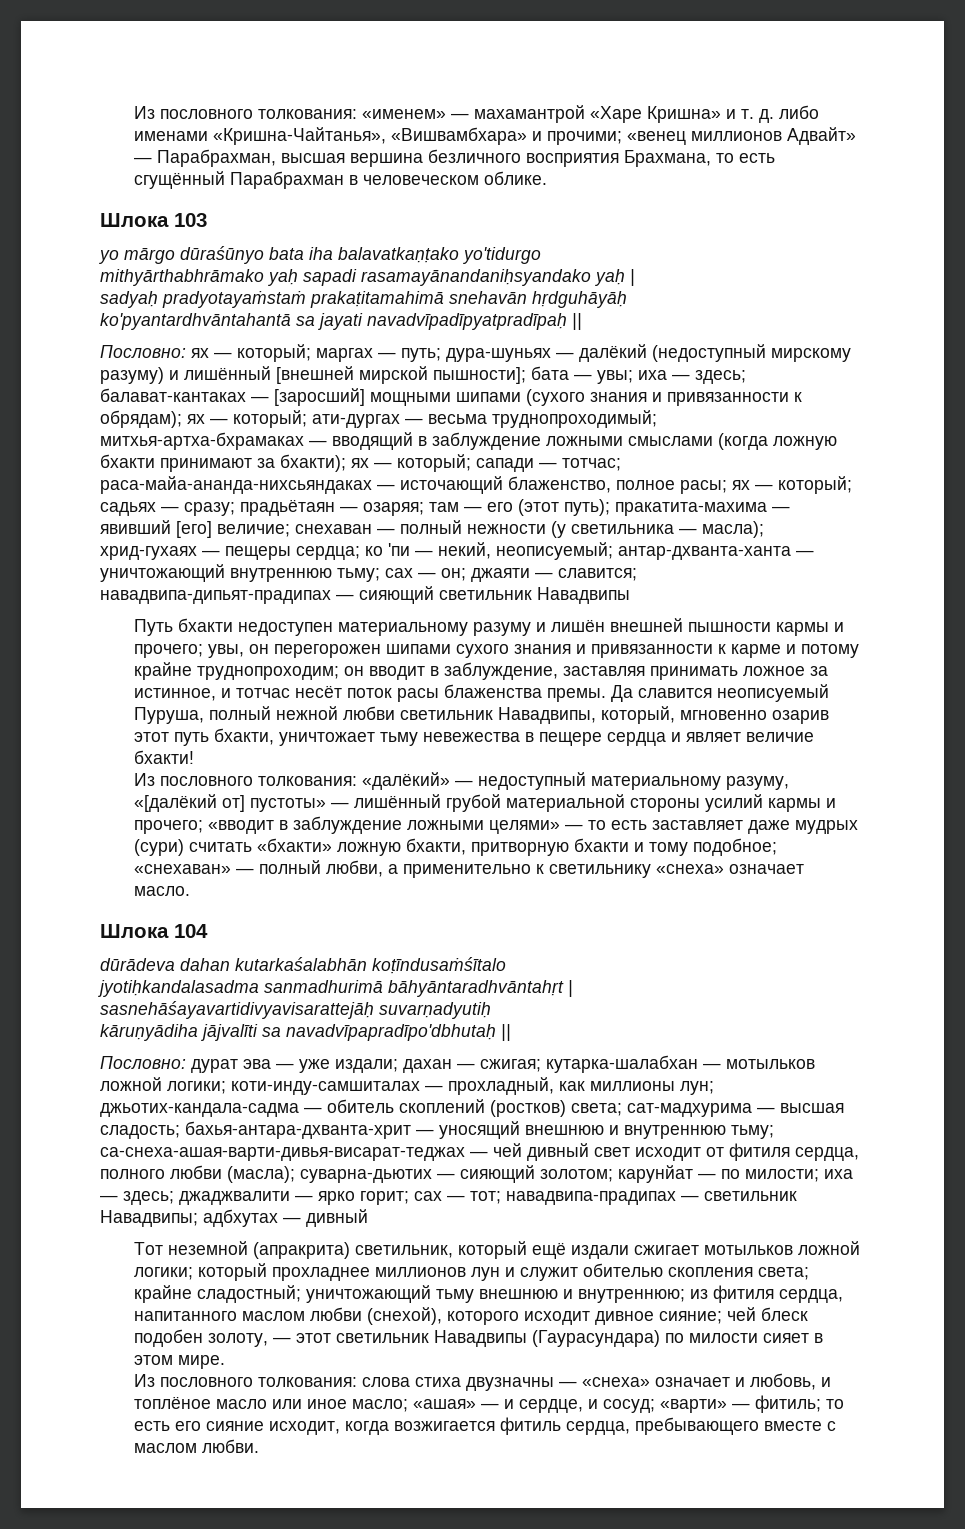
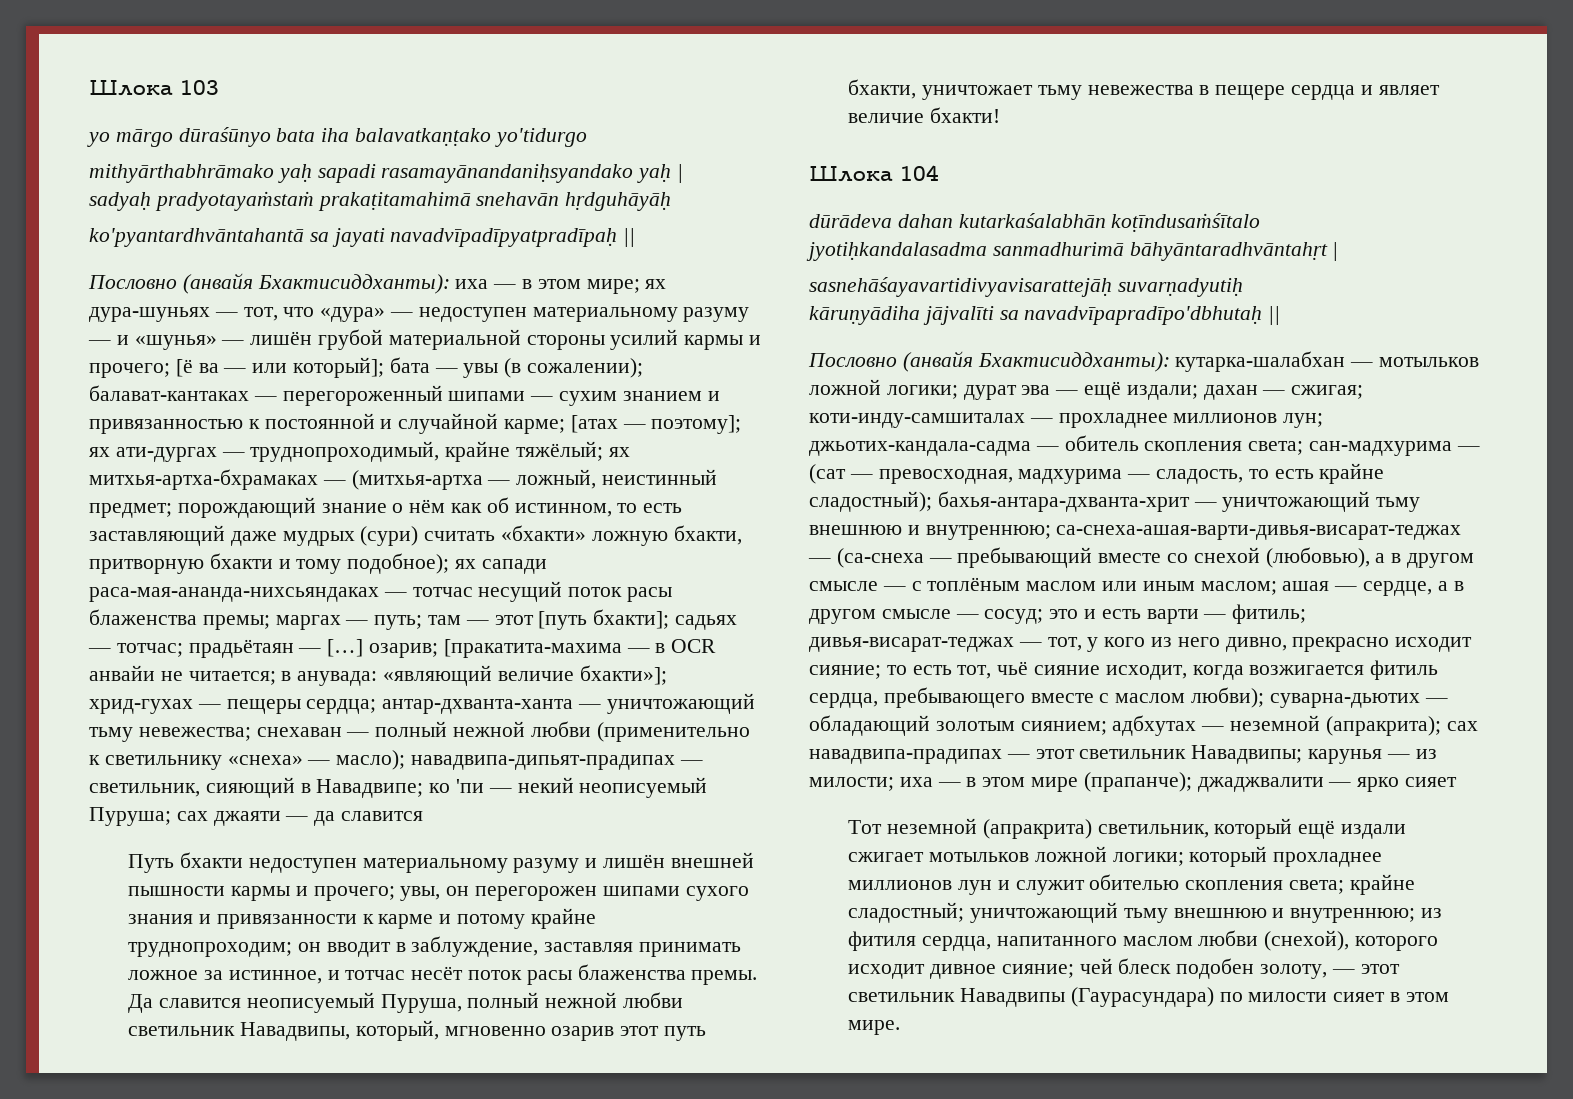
- Из пословного толкования: «именем» — махамантрой «Харе Кришна» и т. д. либо именами «Кришна-Чайтанья», «Вишвамбхара» и прочими; «венец миллионов Адвайт» — Парабрахман, высшая вершина безличного восприятия Брахмана, то есть сгущённый Парабрахман в человеческом облике.
- Пословно: ях — который; маргах — путь; дура-шуньях — далёкий (недоступный мирскому разуму) и лишённый [внешней мирской пышности]; бата — увы; иха — здесь; балават-кантаках — [заросший] мощными шипами (сухого знания и привязанности к обрядам); ях — который; ати-дургах — весьма труднопроходимый; митхья-артха-бхрамаках — вводящий в заблуждение ложными смыслами (когда ложную бхакти принимают за бхакти); ях — который; сапади — тотчас; раса-майа-ананда-нихсьяндаках — источающий блаженство, полное расы; ях — который; садьях — сразу; прадьётаян — озаряя; там — его (этот путь); пракатита-махима — явивший [его] величие; снехаван — полный нежности (у светильника — масла); хрид-гухаях — пещеры сердца; ко 'пи — некий, неописуемый; антар-дхванта-ханта — уничтожающий внутреннюю тьму; сах — он; джаяти — славится; навадвипа-дипьят-прадипах — сияющий светильник Навадвипы
+ Пословно (анвайя Бхактисиддханты): иха — в этом мире; ях дура-шуньях — тот, что «дура» — недоступен материальному разуму — и «шунья» — лишён грубой материальной стороны усилий кармы и прочего; [ё ва — или который]; бата — увы (в сожалении); балават-кантаках — перегороженный шипами — сухим знанием и привязанностью к постоянной и случайной карме; [атах — поэтому]; ях ати-дургах — труднопроходимый, крайне тяжёлый; ях митхья-артха-бхрамаках — (митхья-артха — ложный, неистинный предмет; порождающий знание о нём как об истинном, то есть заставляющий даже мудрых (сури) считать «бхакти» ложную бхакти, притворную бхакти и тому подобное); ях сапади раса-мая-ананда-нихсьяндаках — тотчас несущий поток расы блаженства премы; маргах — путь; там — этот [путь бхакти]; садьях — тотчас; прадьётаян — […] озарив; [пракатита-махима — в OCR анвайи не читается; в анувада: «являющий величие бхакти»]; хрид-гухах — пещеры сердца; антар-дхванта-ханта — уничтожающий тьму невежества; снехаван — полный нежной любви (применительно к светильнику «снеха» — масло); навадвипа-дипьят-прадипах — светильник, сияющий в Навадвипе; ко 'пи — некий неописуемый Пуруша; сах джаяти — да славится
- Из пословного толкования: «далёкий» — недоступный материальному разуму, «[далёкий от] пустоты» — лишённый грубой материальной стороны усилий кармы и прочего; «вводит в заблуждение ложными целями» — то есть заставляет даже мудрых (сури) считать «бхакти» ложную бхакти, притворную бхакти и тому подобное; «снехаван» — полный любви, а применительно к светильнику «снеха» означает масло.
- Пословно: дурат эва — уже издали; дахан — сжигая; кутарка-шалабхан — мотыльков ложной логики; коти-инду-самшиталах — прохладный, как миллионы лун; джьотих-кандала-садма — обитель скоплений (ростков) света; сат-мадхурима — высшая сладость; бахья-антара-дхванта-хрит — уносящий внешнюю и внутреннюю тьму; са-снеха-ашая-варти-дивья-висарат-теджах — чей дивный свет исходит от фитиля сердца, полного любви (масла); суварна-дьютих — сияющий золотом; карунйат — по милости; иха — здесь; джаджвалити — ярко горит; сах — тот; навадвипа-прадипах — светильник Навадвипы; адбхутах — дивный
+ Пословно (анвайя Бхактисиддханты): кутарка-шалабхан — мотыльков ложной логики; дурат эва — ещё издали; дахан — сжигая; коти-инду-самшиталах — прохладнее миллионов лун; джьотих-кандала-садма — обитель скопления света; сан-мадхурима — (сат — превосходная, мадхурима — сладость, то есть крайне сладостный); бахья-антара-дхванта-хрит — уничтожающий тьму внешнюю и внутреннюю; са-снеха-ашая-варти-дивья-висарат-теджах — (са-снеха — пребывающий вместе со снехой (любовью), а в другом смысле — с топлёным маслом или иным маслом; ашая — сердце, а в другом смысле — сосуд; это и есть варти — фитиль; дивья-висарат-теджах — тот, у кого из него дивно, прекрасно исходит сияние; то есть тот, чьё сияние исходит, когда возжигается фитиль сердца, пребывающего вместе с маслом любви); суварна-дьютих — обладающий золотым сиянием; адбхутах — неземной (апракрита); сах навадвипа-прадипах — этот светильник Навадвипы; карунья — из милости; иха — в этом мире (прапанче); джаджвалити — ярко сияет
- Из пословного толкования: слова стиха двузначны — «снеха» означает и любовь, и топлёное масло или иное масло; «ашая» — и сердце, и сосуд; «варти» — фитиль; то есть его сияние исходит, когда возжигается фитиль сердца, пребывающего вместе с маслом любви.

